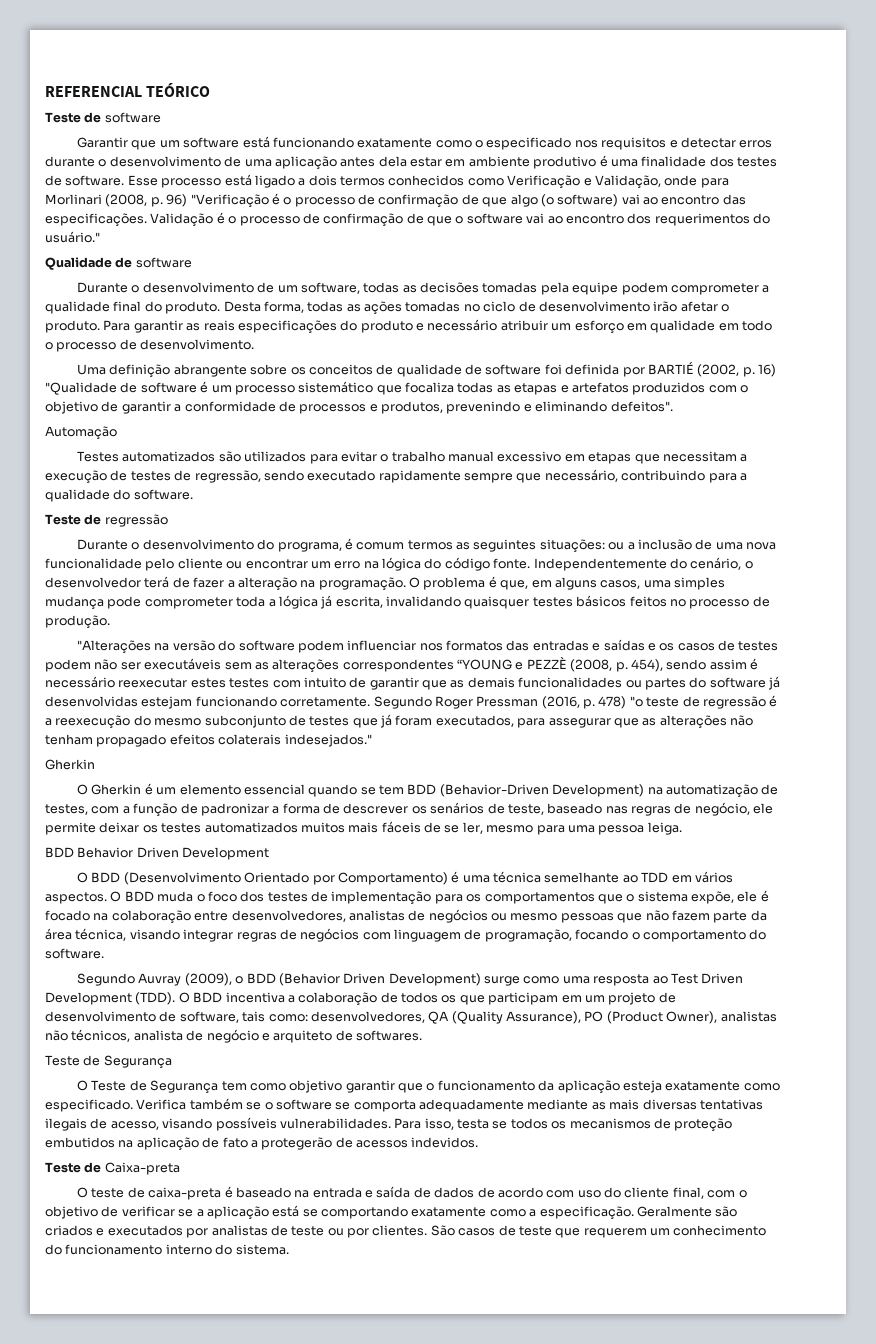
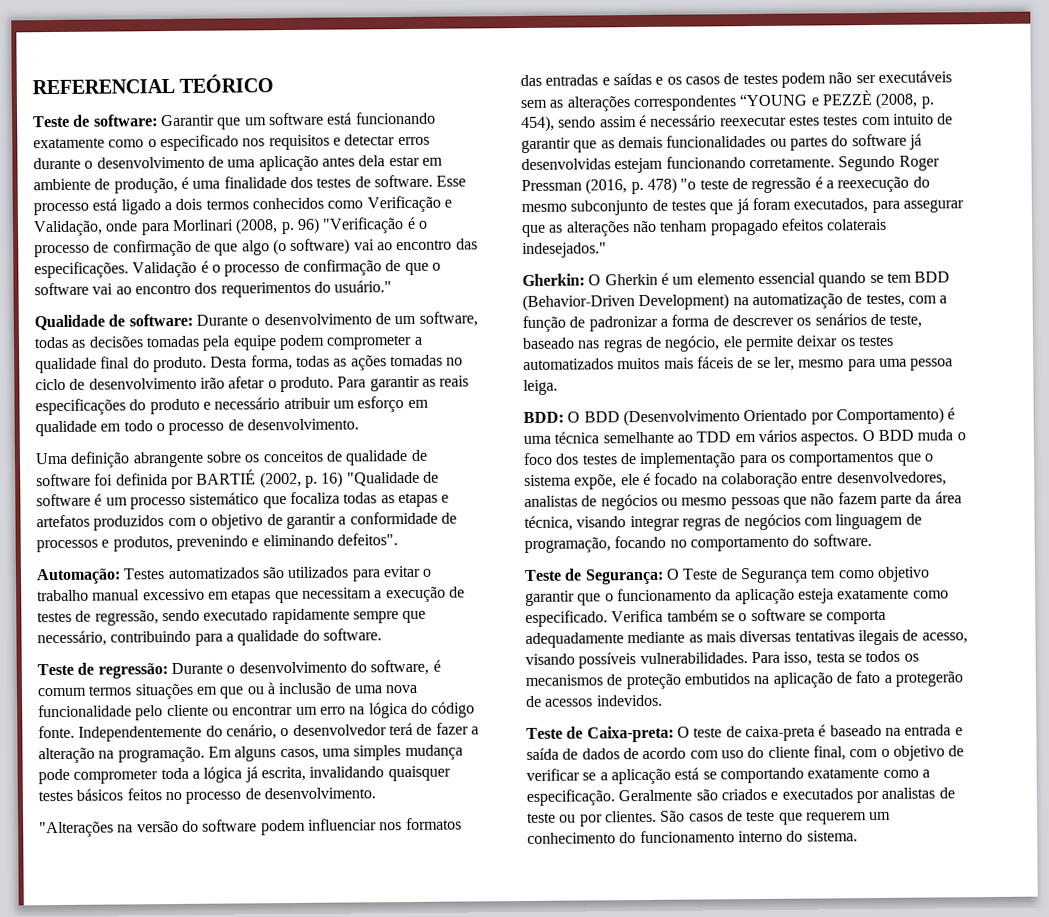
- Teste de software
- Garantir que um software está funcionando exatamente como o especificado nos requisitos e detectar erros durante o desenvolvimento de uma aplicação antes dela estar em ambiente produtivo é uma finalidade dos testes de software.
+ Teste de software: Garantir que um software está funcionando exatamente como o especificado nos requisitos e detectar erros durante o desenvolvimento de uma aplicação antes dela estar em ambiente de produção, é uma finalidade dos testes de software.
- Qualidade de software
- Durante o desenvolvimento de um software, todas as decisões tomadas pela equipe podem comprometer a qualidade final do produto.
+ Qualidade de software: Durante o desenvolvimento de um software, todas as decisões tomadas pela equipe podem comprometer a qualidade final do produto.
- Automação
- Testes automatizados são utilizados para evitar o trabalho manual excessivo em etapas que necessitam a execução de testes de regressão, sendo executado rapidamente sempre que necessário, contribuindo para a qualidade do software.
+ Automação: Testes automatizados são utilizados para evitar o trabalho manual excessivo em etapas que necessitam a execução de testes de regressão, sendo executado rapidamente sempre que necessário, contribuindo para a qualidade do software.
- Teste de regressão
- Durante o desenvolvimento do programa, é comum termos as seguintes situações: ou a inclusão de uma nova funcionalidade pelo cliente ou encontrar um erro na lógica do código fonte.
+ Teste de regressão: Durante o desenvolvimento do software, é comum termos situações em que ou à inclusão de uma nova funcionalidade pelo cliente ou encontrar um erro na lógica do código fonte.
- O problema é que, em alguns casos, uma simples mudança pode comprometer toda a lógica já escrita, invalidando quaisquer testes básicos feitos no processo de produção.
+ Em alguns casos, uma simples mudança pode comprometer toda a lógica já escrita, invalidando quaisquer testes básicos feitos no processo de desenvolvimento.
  Segundo Roger Pressman (2016, p. 478) "o teste de regressão é a reexecução do mesmo subconjunto de testes que já foram executados, para assegurar que as alterações não tenham propagado efeitos colaterais indesejados."
- Gherkin
- O Gherkin é um elemento essencial quando se tem BDD (Behavior-Driven Development) na automatização de testes, com a função de padronizar a forma de descrever os senários de teste, baseado nas regras de negócio, ele permite deixar os testes automatizados muitos mais fáceis de se ler, mesmo para uma pessoa leiga.
+ Gherkin: O Gherkin é um elemento essencial quando se tem BDD (Behavior-Driven Development) na automatização de testes, com a função de padronizar a forma de descrever os senários de teste, baseado nas regras de negócio, ele permite deixar os testes automatizados muitos mais fáceis de se ler, mesmo para uma pessoa leiga.
- BDD Behavior Driven Development
- O BDD (Desenvolvimento Orientado por Comportamento) é uma técnica semelhante ao TDD em vários aspectos.
+ BDD: O BDD (Desenvolvimento Orientado por Comportamento) é uma técnica semelhante ao TDD em vários aspectos.
- O BDD muda o foco dos testes de implementação para os comportamentos que o sistema expõe, ele é focado na colaboração entre desenvolvedores, analistas de negócios ou mesmo pessoas que não fazem parte da área técnica, visando integrar regras de negócios com linguagem de programação, focando o comportamento do software.
+ O BDD muda o foco dos testes de implementação para os comportamentos que o sistema expõe, ele é focado na colaboração entre desenvolvedores, analistas de negócios ou mesmo pessoas que não fazem parte da área técnica, visando integrar regras de negócios com linguagem de programação, focando no comportamento do software.
- Segundo Auvray (2009), o BDD (Behavior Driven Development) surge como uma resposta ao Test Driven Development (TDD). O BDD incentiva a colaboração de todos os que participam em um projeto de desenvolvimento de software, tais como: desenvolvedores, QA (Quality Assurance), PO (Product Owner), analistas não técnicos, analista de negócio e arquiteto de softwares.
- Teste de Segurança
- O Teste de Segurança tem como objetivo garantir que o funcionamento da aplicação esteja exatamente como especificado.
+ Teste de Segurança: O Teste de Segurança tem como objetivo garantir que o funcionamento da aplicação esteja exatamente como especificado.
- Teste de Caixa-preta
- O teste de caixa-preta é baseado na entrada e saída de dados de acordo com uso do cliente final, com o objetivo de verificar se a aplicação está se comportando exatamente como a especificação.
+ Teste de Caixa-preta: O teste de caixa-preta é baseado na entrada e saída de dados de acordo com uso do cliente final, com o objetivo de verificar se a aplicação está se comportando exatamente como a especificação.

